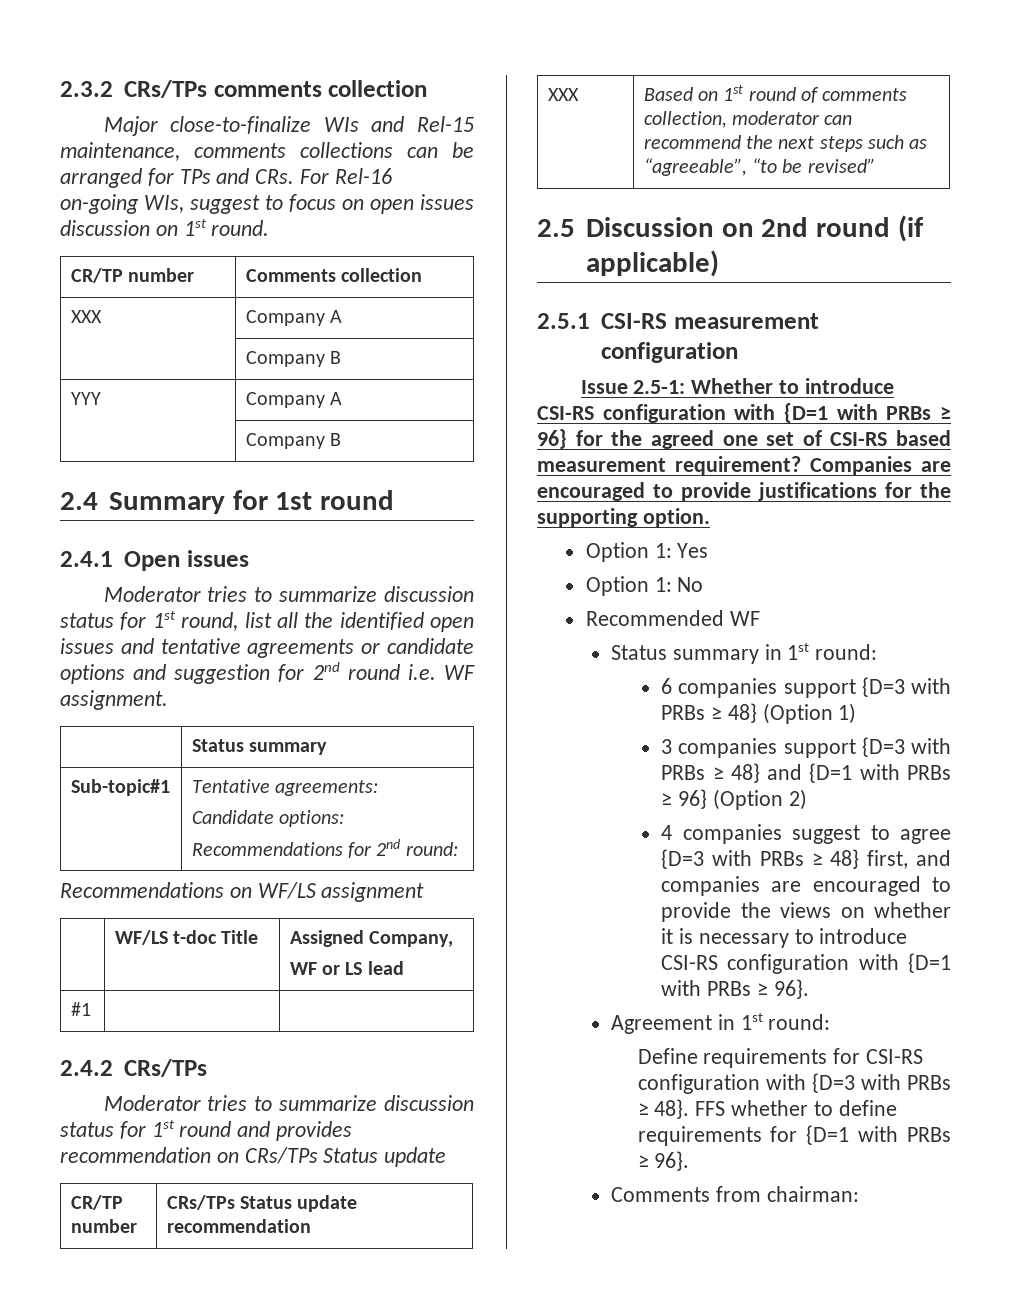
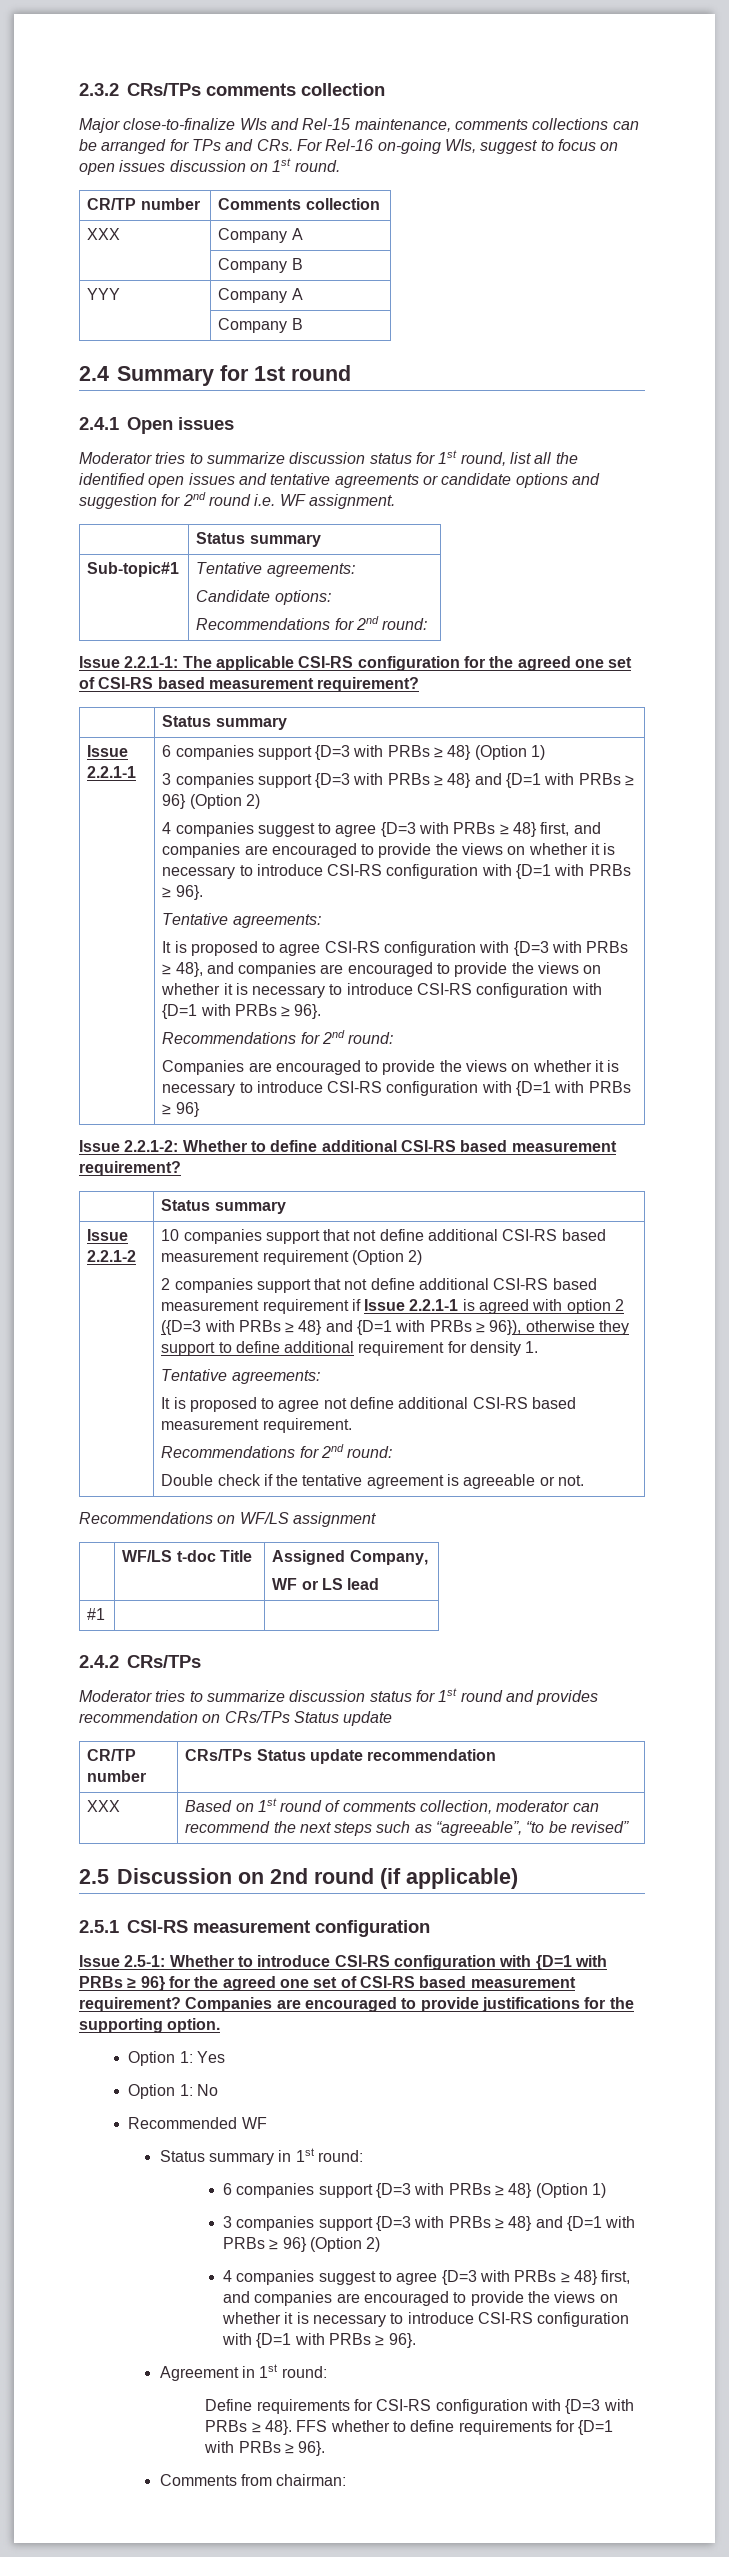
+ Issue 2.2.1-1: The applicable CSI-RS configuration for the agreed one set of CSI-RS based measurement requirement?
+ | Status summary
+ Issue 2.2.1-1 | 6 companies support {D=3 with PRBs ≥ 48} (Option 1)
+ 3 companies support {D=3 with PRBs ≥ 48} and {D=1 with PRBs ≥ 96} (Option 2)
+ 4 companies suggest to agree {D=3 with PRBs ≥ 48} first, and companies are encouraged to provide the views on whether it is necessary to introduce CSI-RS configuration with {D=1 with PRBs ≥ 96}.
+ Tentative agreements:
+ It is proposed to agree CSI-RS configuration with {D=3 with PRBs ≥ 48}, and companies are encouraged to provide the views on whether it is necessary to introduce CSI-RS configuration with {D=1 with PRBs ≥ 96}.
+ Recommendations for 2nd round:
+ Companies are encouraged to provide the views on whether it is necessary to introduce CSI-RS configuration with {D=1 with PRBs ≥ 96}
+ Issue 2.2.1-2: Whether to define additional CSI-RS based measurement requirement?
+ | Status summary
+ Issue 2.2.1-2 | 10 companies support that not define additional CSI-RS based measurement requirement (Option 2)
+ 2 companies support that not define additional CSI-RS based measurement requirement if Issue 2.2.1-1 is agreed with option 2 ({D=3 with PRBs ≥ 48} and {D=1 with PRBs ≥ 96}), otherwise they support to define additional requirement for density 1.
+ Tentative agreements:
+ It is proposed to agree not define additional CSI-RS based measurement requirement.
+ Recommendations for 2nd round:
+ Double check if the tentative agreement is agreeable or not.

